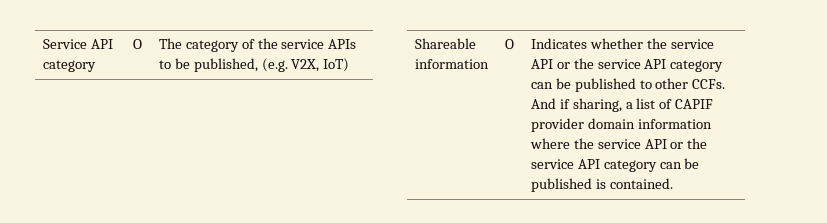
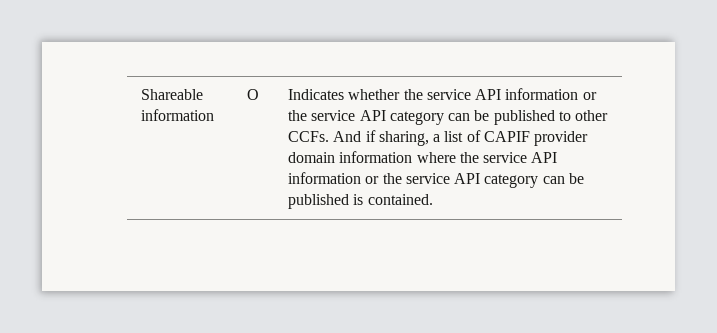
- Service API category | O | The category of the service APIs to be published, (e.g. V2X, IoT)
- Indicates whether the service API or the service API category can be published to other CCFs.
+ Indicates whether the service API information or the service API category can be published to other CCFs.
- And if sharing, a list of CAPIF provider domain information where the service API or the service API category can be published is contained.
+ And if sharing, a list of CAPIF provider domain information where the service API information or the service API category can be published is contained.

